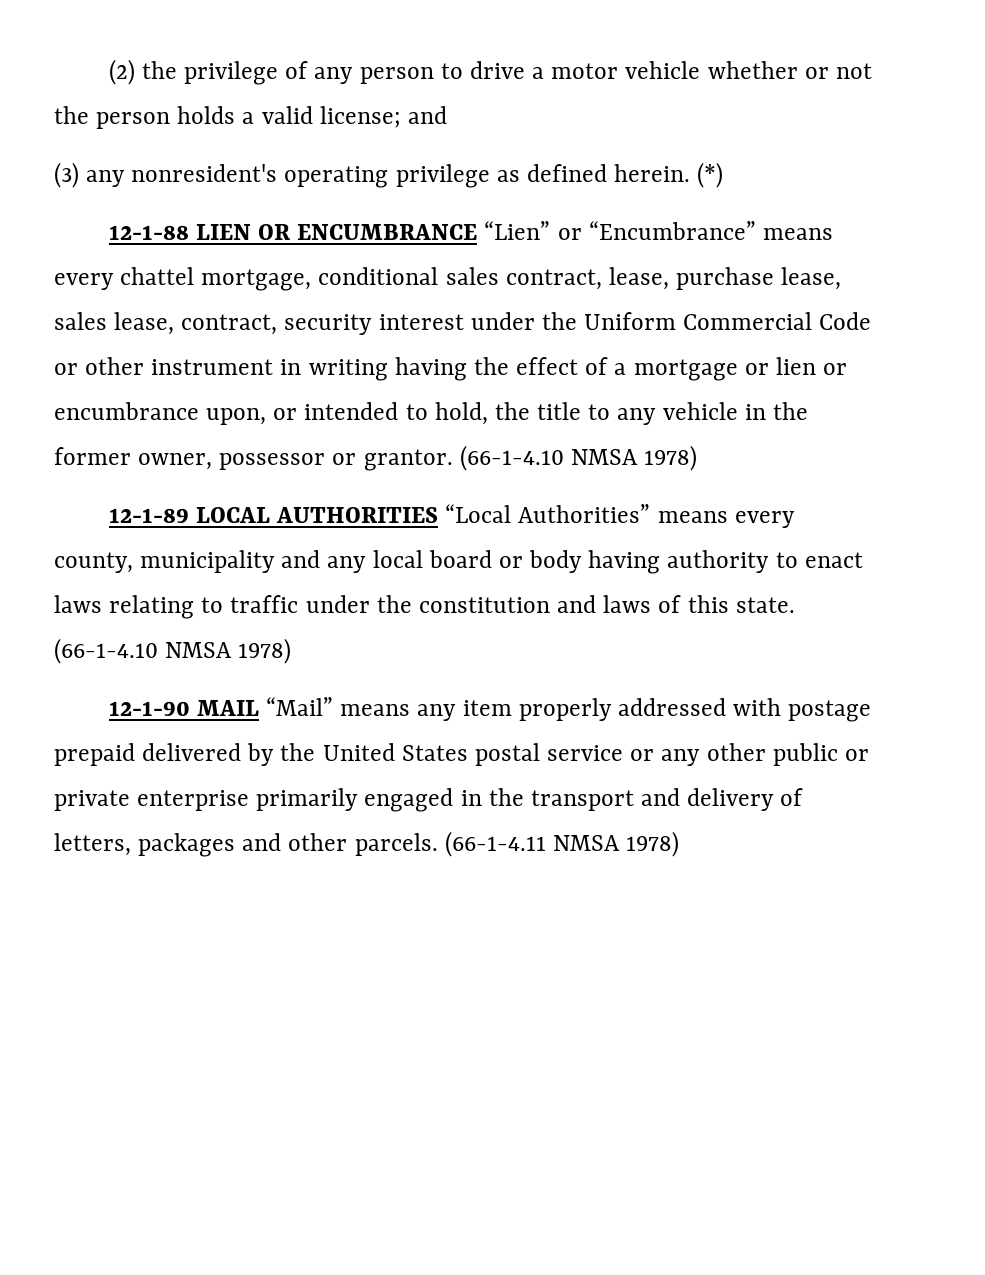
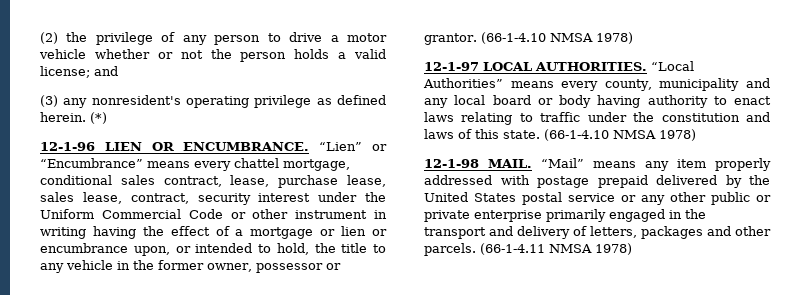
- 12-1-88 LIEN OR ENCUMBRANCE “Lien” or “Encumbrance” means every chattel mortgage, conditional sales contract, lease, purchase lease, sales lease, contract, security interest under the Uniform Commercial Code or other instrument in writing having the effect of a mortgage or lien or encumbrance upon, or intended to hold, the title to any vehicle in the former owner, possessor or grantor.
+ 12-1-96 LIEN OR ENCUMBRANCE. “Lien” or “Encumbrance” means every chattel mortgage, conditional sales contract, lease, purchase lease, sales lease, contract, security interest under the Uniform Commercial Code or other instrument in writing having the effect of a mortgage or lien or encumbrance upon, or intended to hold, the title to any vehicle in the former owner, possessor or grantor.
- 12-1-89 LOCAL AUTHORITIES “Local Authorities” means every county, municipality and any local board or body having authority to enact laws relating to traffic under the constitution and laws of this state.
+ 12-1-97 LOCAL AUTHORITIES. “Local Authorities” means every county, municipality and any local board or body having authority to enact laws relating to traffic under the constitution and laws of this state.
- 12-1-90 MAIL “Mail” means any item properly addressed with postage prepaid delivered by the United States postal service or any other public or private enterprise primarily engaged in the transport and delivery of letters, packages and other parcels.
+ 12-1-98 MAIL. “Mail” means any item properly addressed with postage prepaid delivered by the United States postal service or any other public or private enterprise primarily engaged in the transport and delivery of letters, packages and other parcels.

